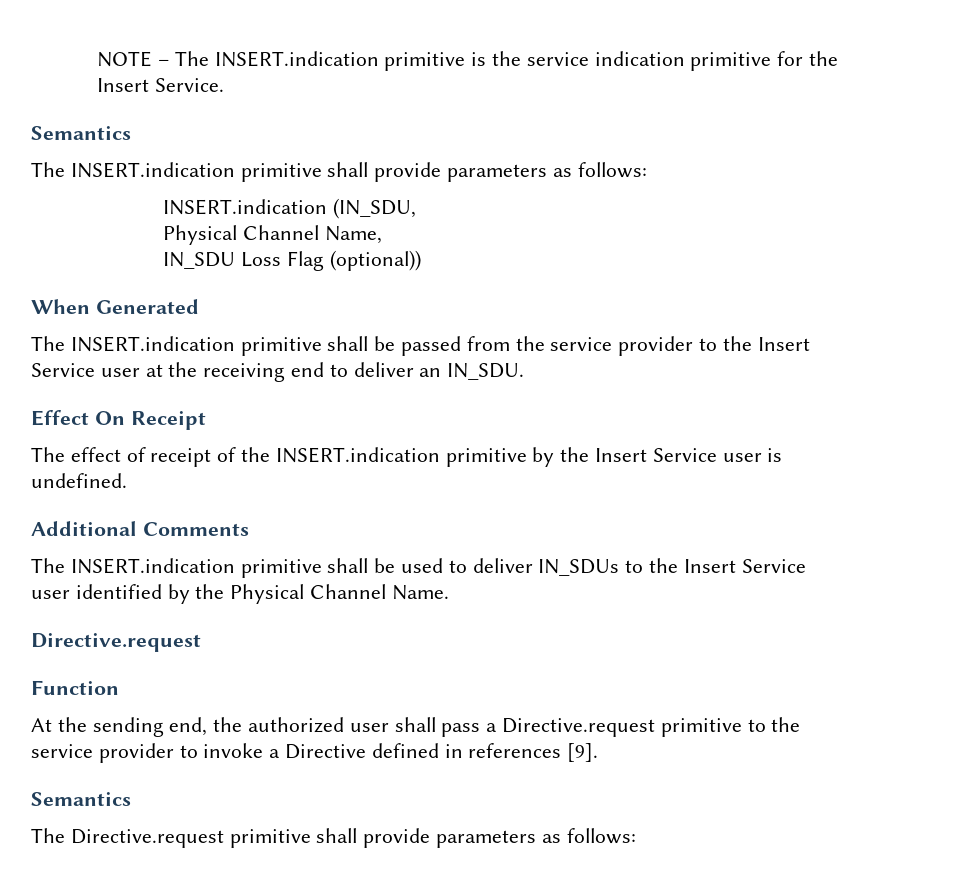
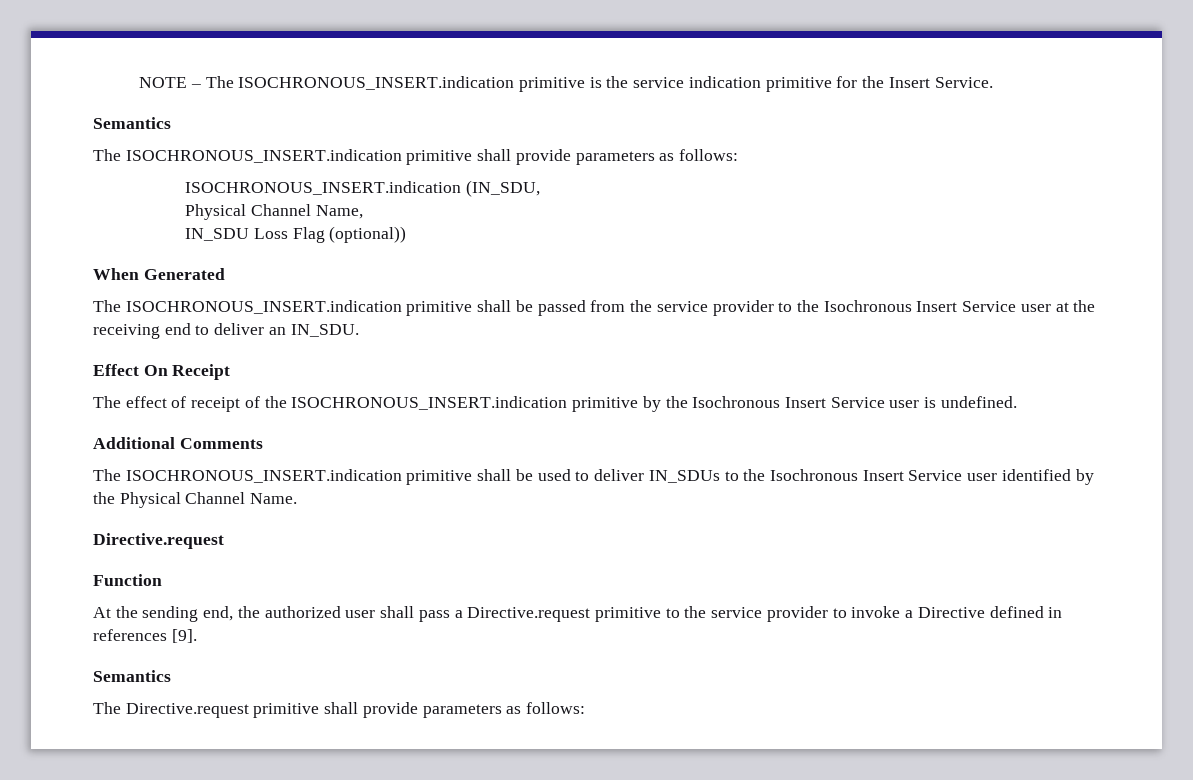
- NOTE – The INSERT.indication primitive is the service indication primitive for the Insert Service.
+ NOTE – The ISOCHRONOUS_INSERT.indication primitive is the service indication primitive for the Insert Service.
- The INSERT.indication primitive shall provide parameters as follows:
+ The ISOCHRONOUS_INSERT.indication primitive shall provide parameters as follows:
- INSERT.indication (IN_SDU,
+ ISOCHRONOUS_INSERT.indication (IN_SDU,
- The INSERT.indication primitive shall be passed from the service provider to the Insert Service user at the receiving end to deliver an IN_SDU.
+ The ISOCHRONOUS_INSERT.indication primitive shall be passed from the service provider to the Isochronous Insert Service user at the receiving end to deliver an IN_SDU.
- The effect of receipt of the INSERT.indication primitive by the Insert Service user is undefined.
+ The effect of receipt of the ISOCHRONOUS_INSERT.indication primitive by the Isochronous Insert Service user is undefined.
- The INSERT.indication primitive shall be used to deliver IN_SDUs to the Insert Service user identified by the Physical Channel Name.
+ The ISOCHRONOUS_INSERT.indication primitive shall be used to deliver IN_SDUs to the Isochronous Insert Service user identified by the Physical Channel Name.

